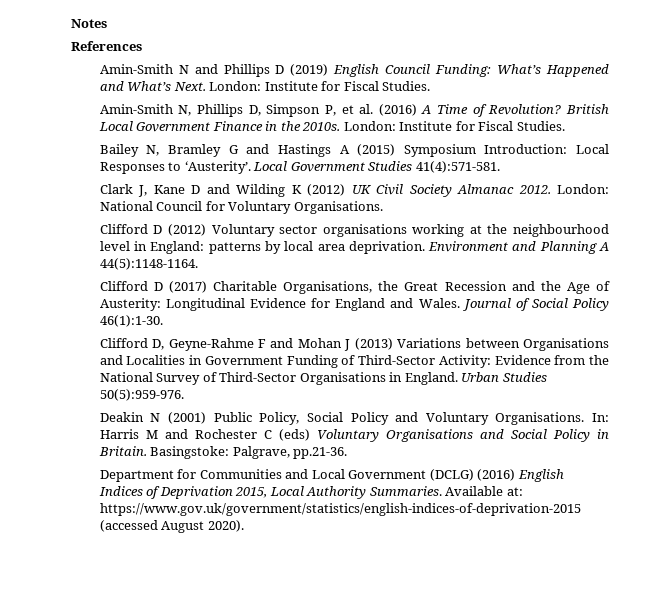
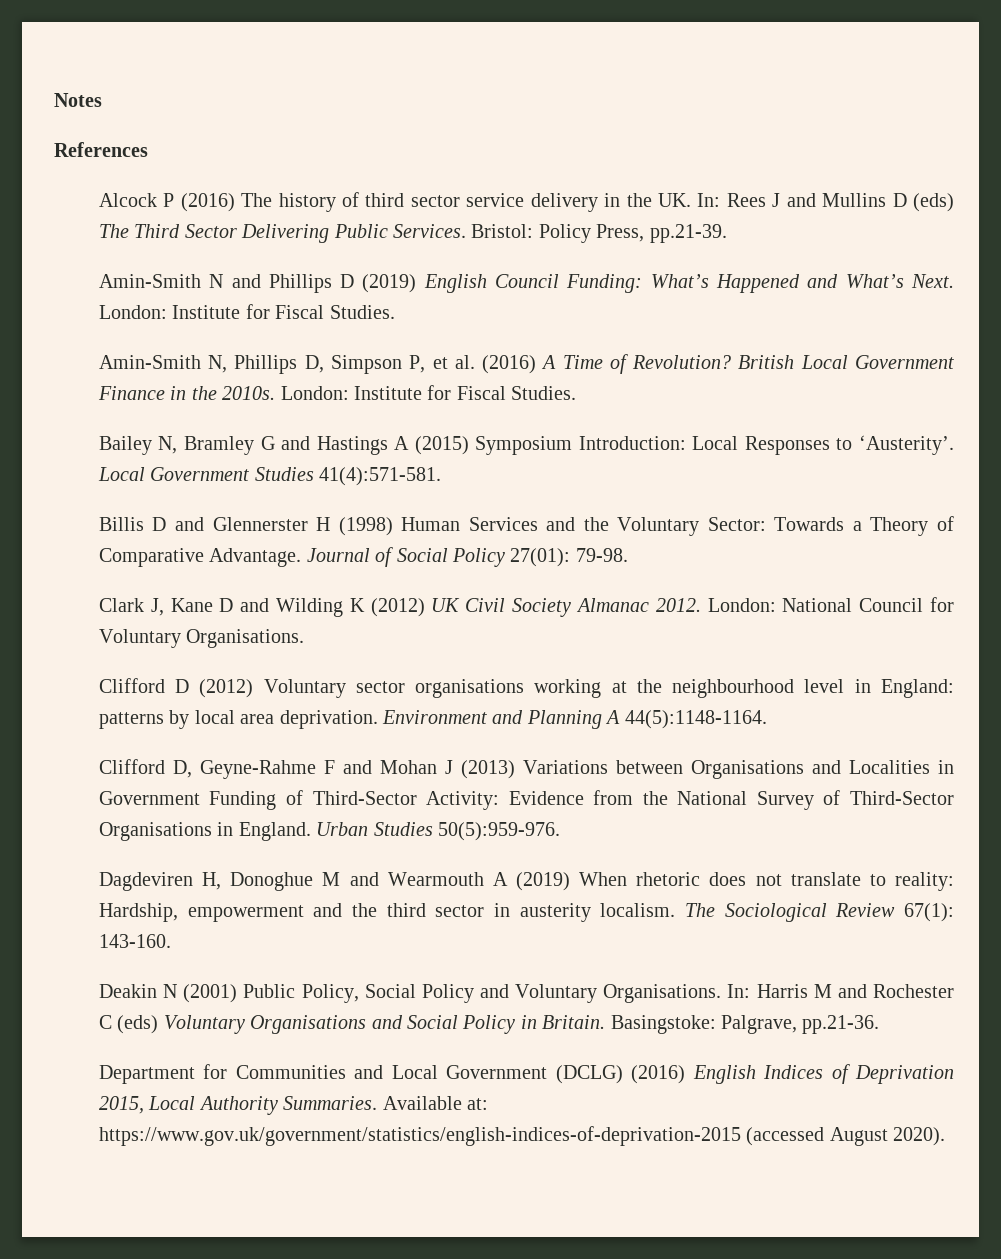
+ Alcock P (2016) The history of third sector service delivery in the UK. In: Rees J and Mullins D (eds) The Third Sector Delivering Public Services. Bristol: Policy Press, pp.21-39.
+ Billis D and Glennerster H (1998) Human Services and the Voluntary Sector: Towards a Theory of Comparative Advantage. Journal of Social Policy 27(01): 79-98.
- Clifford D (2017) Charitable Organisations, the Great Recession and the Age of Austerity: Longitudinal Evidence for England and Wales. Journal of Social Policy 46(1):1-30.
+ Dagdeviren H, Donoghue M and Wearmouth A (2019) When rhetoric does not translate to reality: Hardship, empowerment and the third sector in austerity localism. The Sociological Review 67(1): 143-160.

